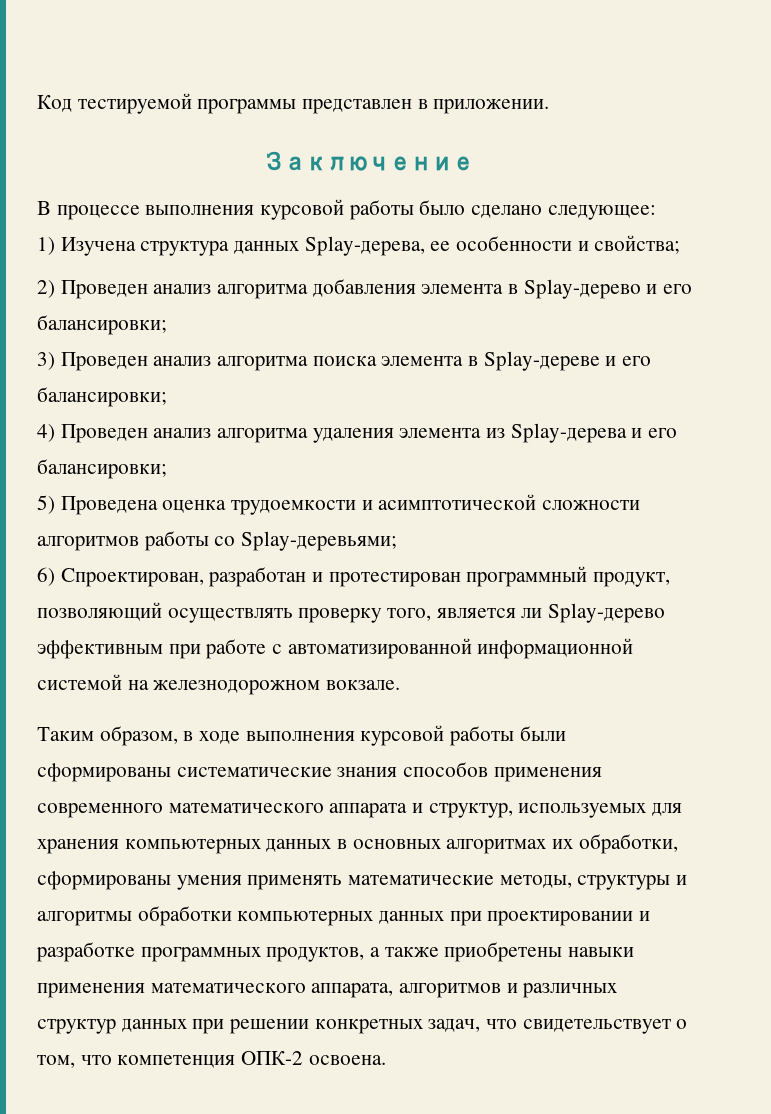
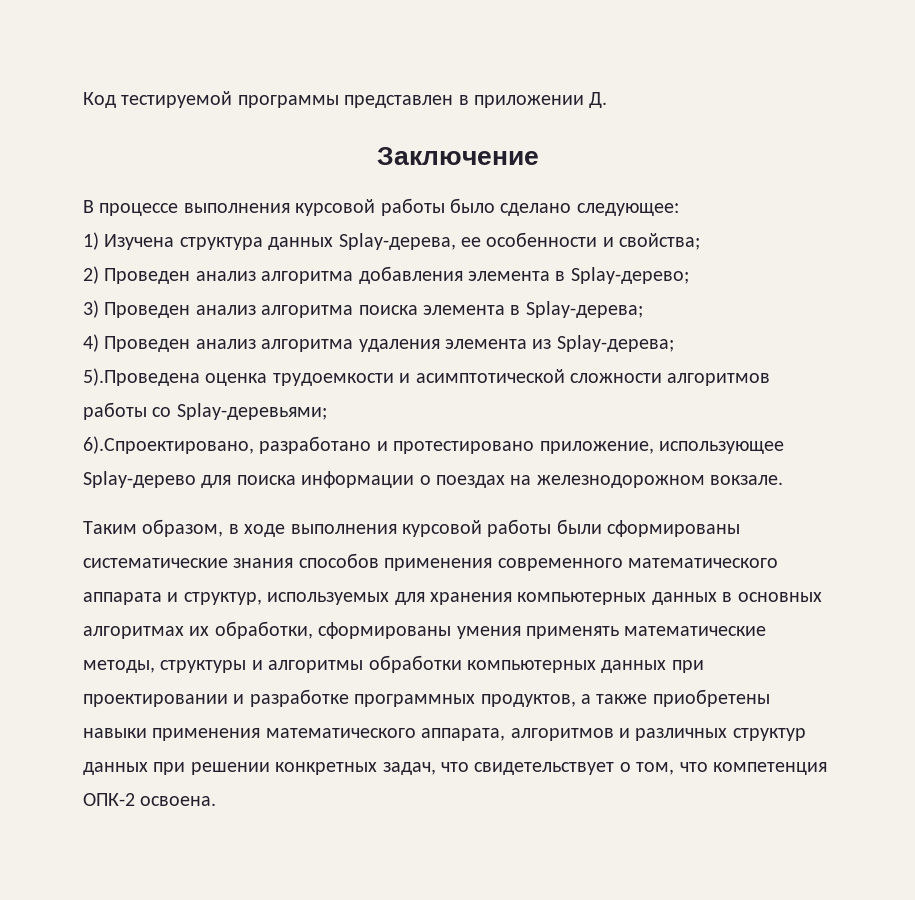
- Код тестируемой программы представлен в приложении.
+ Код тестируемой программы представлен в приложении Д.
- 2) Проведен анализ алгоритма добавления элемента в Splay-дерево и его балансировки;
+ 2) Проведен анализ алгоритма добавления элемента в Splay-дерево;
- 3) Проведен анализ алгоритма поиска элемента в Splay-дереве и его балансировки;
+ 3) Проведен анализ алгоритма поиска элемента в Splay-дерева;
- 4) Проведен анализ алгоритма удаления элемента из Splay-дерева и его балансировки;
- 5) Проведена оценка трудоемкости и асимптотической сложности алгоритмов работы со Splay-деревьями;
+ 4) Проведен анализ алгоритма удаления элемента из Splay-дерева;
+ 5).Проведена оценка трудоемкости и асимптотической сложности алгоритмов работы со Splay-деревьями;
- 6) Спроектирован, разработан и протестирован программный продукт, позволяющий осуществлять проверку того, является ли Splay-дерево эффективным при работе с автоматизированной информационной системой на железнодорожном вокзале.
+ 6).Спроектировано, разработано и протестировано приложение, использующее Splay-дерево для поиска информации о поездах на железнодорожном вокзале.

